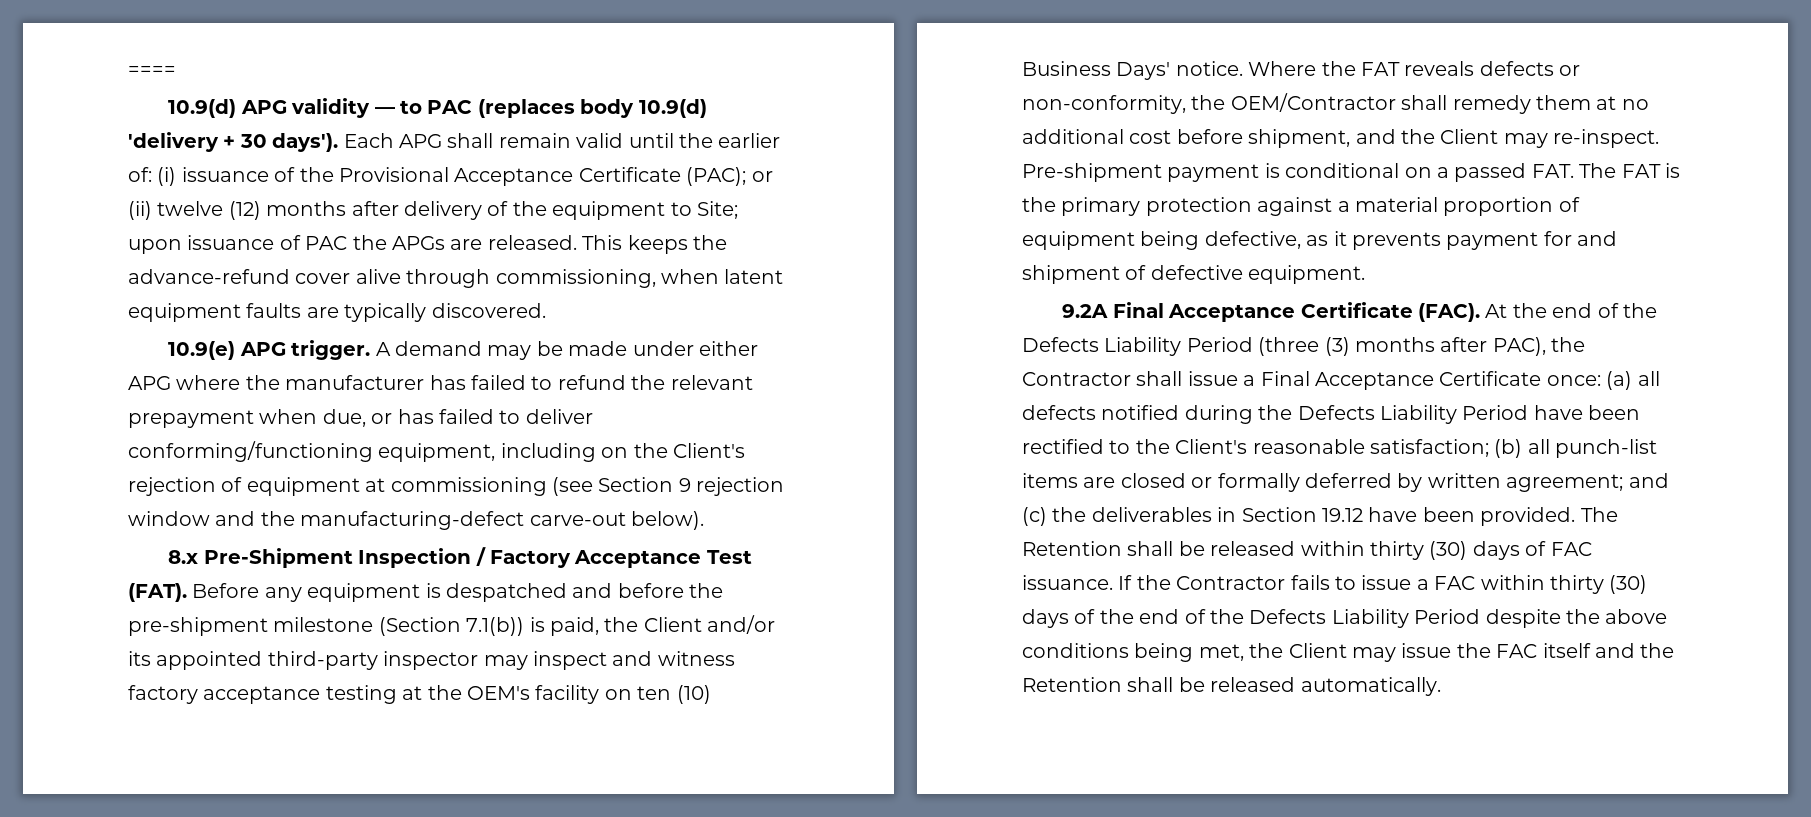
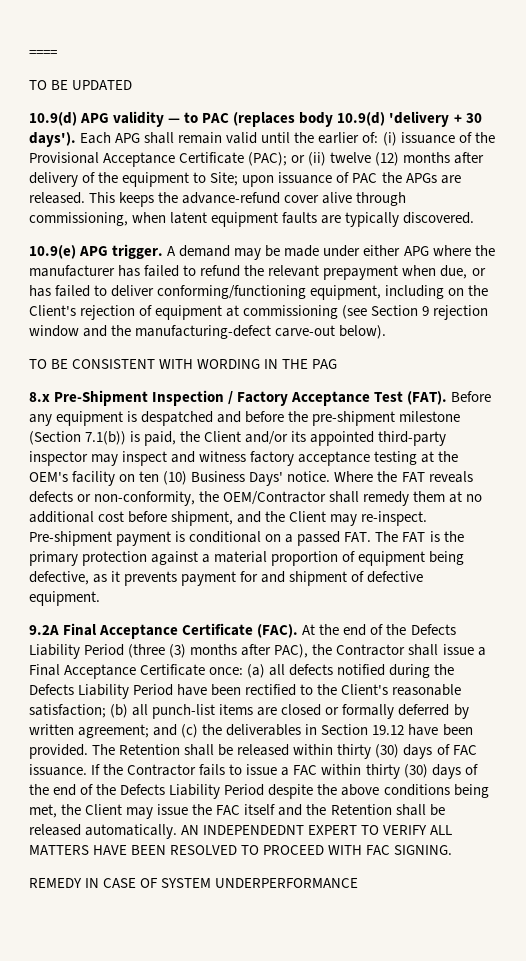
+ TO BE UPDATED
+ TO BE CONSISTENT WITH WORDING IN THE PAG
+ AN INDEPENDEDNT EXPERT TO VERIFY ALL MATTERS HAVE BEEN RESOLVED TO PROCEED WITH FAC SIGNING.
+ REMEDY IN CASE OF SYSTEM UNDERPERFORMANCE

